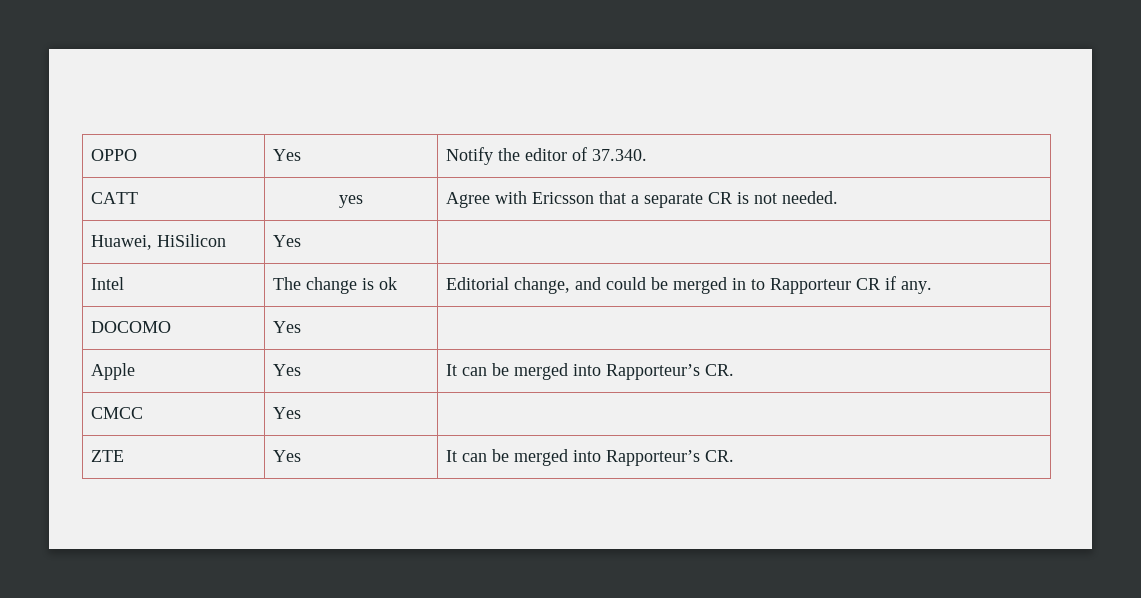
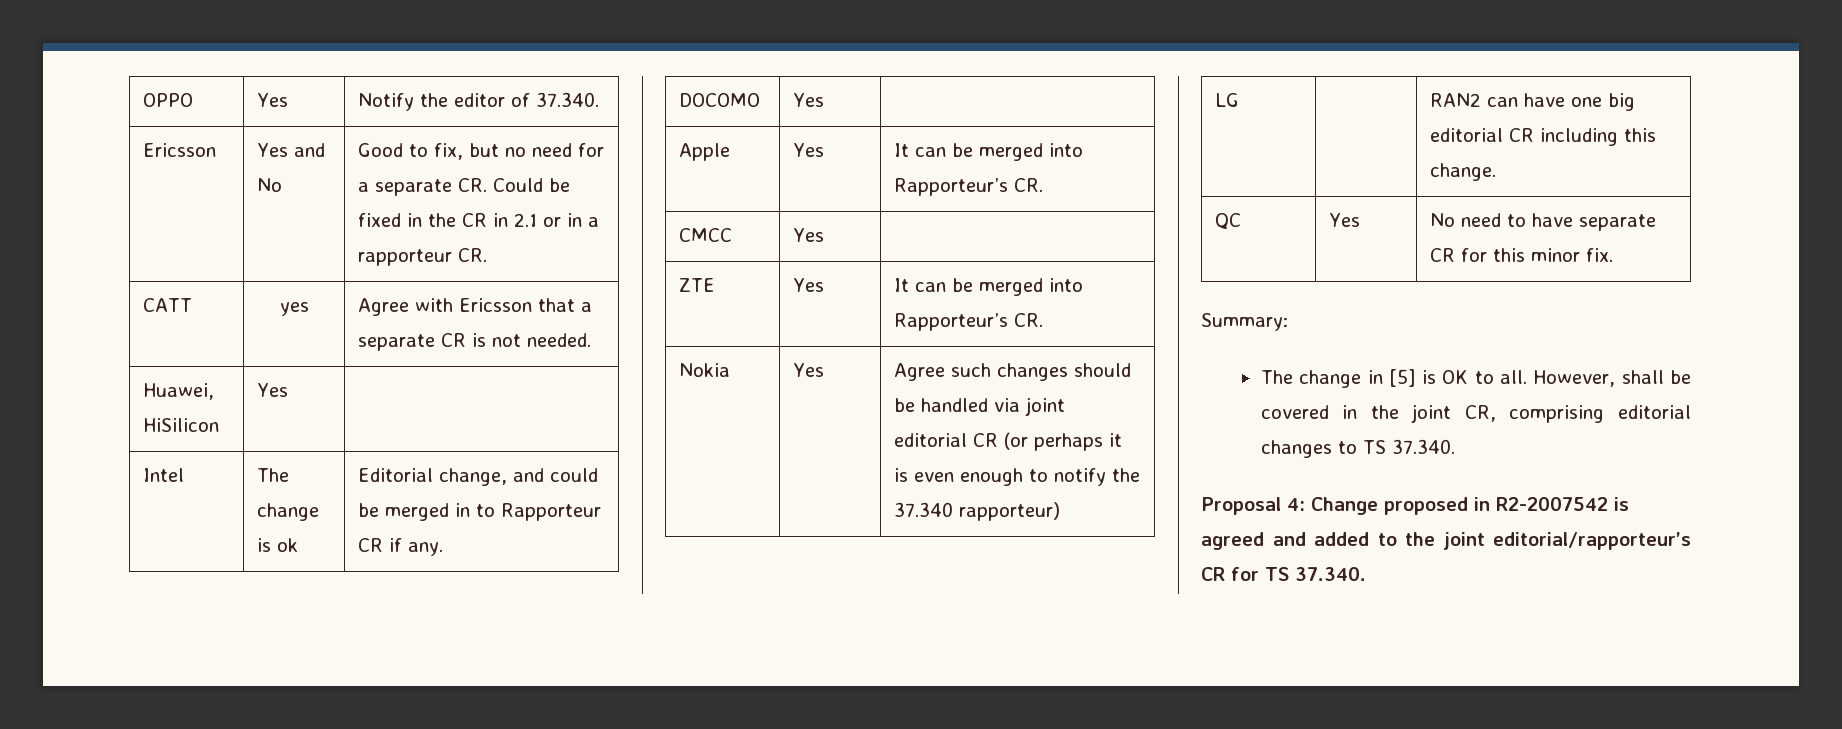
+ Ericsson | Yes and No | Good to fix, but no need for a separate CR. Could be fixed in the CR in 2.1 or in a rapporteur CR.
+ Nokia | Yes | Agree such changes should be handled via joint editorial CR (or perhaps it is even enough to notify the 37.340 rapporteur)
+ LG | | RAN2 can have one big editorial CR including this change.
+ QC | Yes | No need to have separate CR for this minor fix.
+ Summary:
+ The change in [5] is OK to all. However, shall be covered in the joint CR, comprising editorial changes to TS 37.340.
+ Proposal 4: Change proposed in R2-2007542 is agreed and added to the joint editorial/rapporteur’s CR for TS 37.340.

